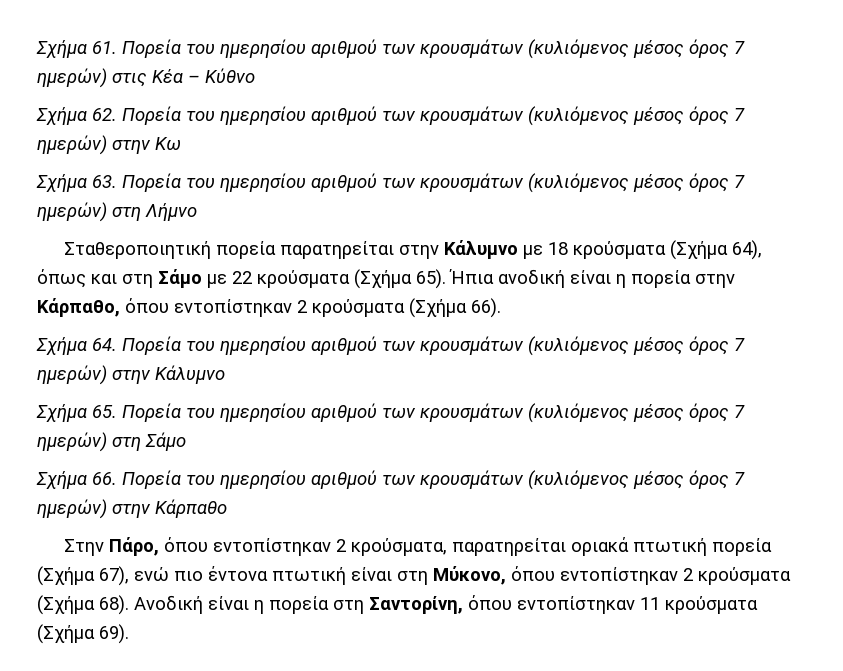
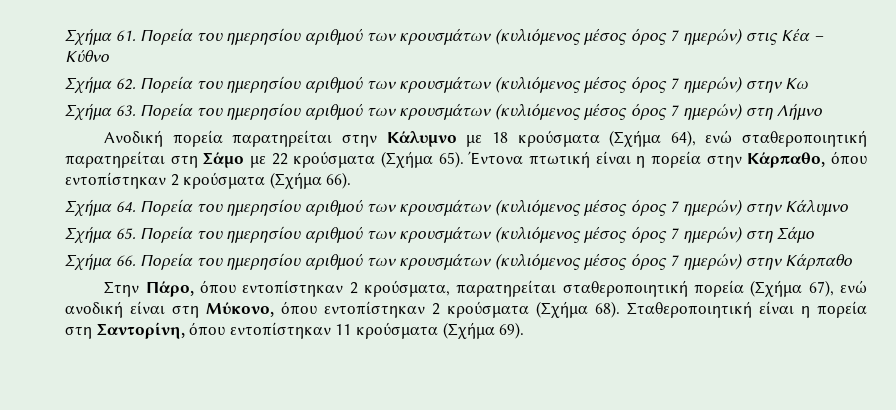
- Σταθεροποιητική πορεία παρατηρείται στην Κάλυμνο με 18 κρούσματα (Σχήμα 64), όπως και στη Σάμο με 22 κρούσματα (Σχήμα 65).
+ Ανοδική πορεία παρατηρείται στην Κάλυμνο με 18 κρούσματα (Σχήμα 64), ενώ σταθεροποιητική παρατηρείται στη Σάμο με 22 κρούσματα (Σχήμα 65).
- Ήπια ανοδική είναι η πορεία στην Κάρπαθο, όπου εντοπίστηκαν 2 κρούσματα (Σχήμα 66).
+ Έντονα πτωτική είναι η πορεία στην Κάρπαθο, όπου εντοπίστηκαν 2 κρούσματα (Σχήμα 66).
- Στην Πάρο, όπου εντοπίστηκαν 2 κρούσματα, παρατηρείται οριακά πτωτική πορεία (Σχήμα 67), ενώ πιο έντονα πτωτική είναι στη Μύκονο, όπου εντοπίστηκαν 2 κρούσματα (Σχήμα 68).
+ Στην Πάρο, όπου εντοπίστηκαν 2 κρούσματα, παρατηρείται σταθεροποιητική πορεία (Σχήμα 67), ενώ ανοδική είναι στη Μύκονο, όπου εντοπίστηκαν 2 κρούσματα (Σχήμα 68).
- Ανοδική είναι η πορεία στη Σαντορίνη, όπου εντοπίστηκαν 11 κρούσματα (Σχήμα 69).
+ Σταθεροποιητική είναι η πορεία στη Σαντορίνη, όπου εντοπίστηκαν 11 κρούσματα (Σχήμα 69).

